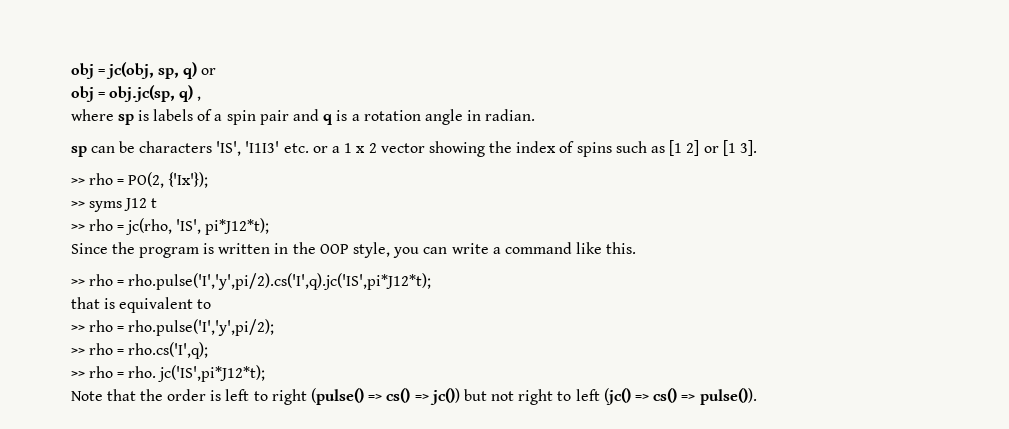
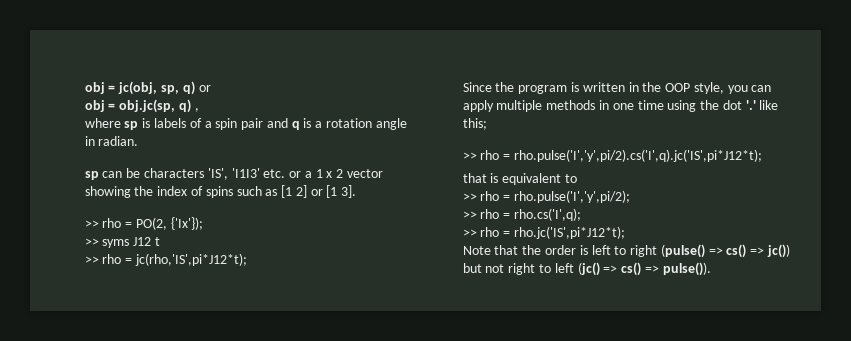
- >> rho = jc(rho, 'IS', pi*J12*t);
+ >> rho = jc(rho,'IS',pi*J12*t);
- Since the program is written in the OOP style, you can write a command like this.
+ Since the program is written in the OOP style, you can apply multiple methods in one time using the dot '.' like this;
- >> rho = rho. jc('IS',pi*J12*t);
+ >> rho = rho.jc('IS',pi*J12*t);

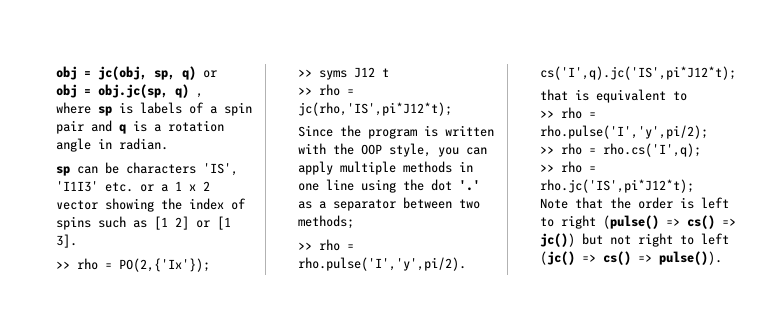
- >> rho = PO(2, {'Ix'});
+ >> rho = PO(2,{'Ix'});
- Since the program is written in the OOP style, you can apply multiple methods in one time using the dot '.' like this;
+ Since the program is written with the OOP style, you can apply multiple methods in one line using the dot '.' as a separator between two methods;

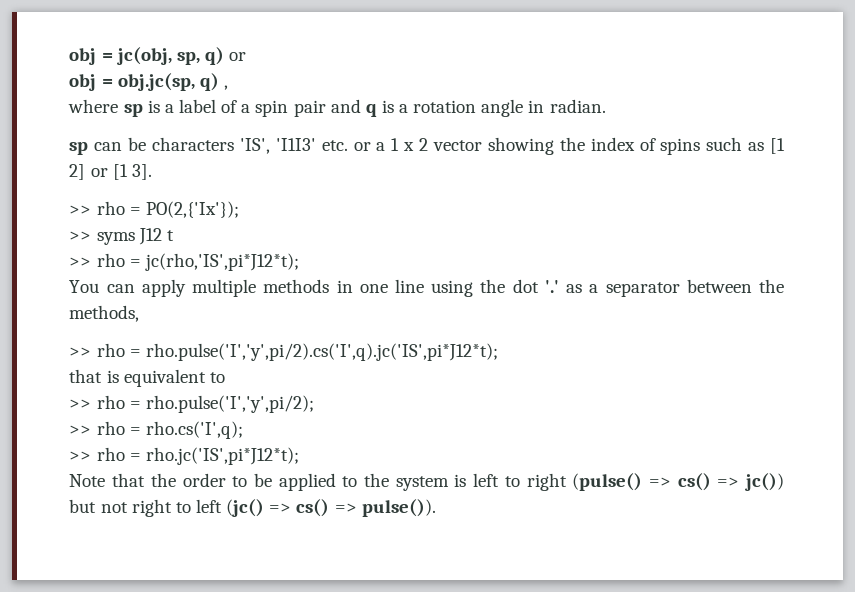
- where sp is labels of a spin pair and q is a rotation angle in radian.
+ where sp is a label of a spin pair and q is a rotation angle in radian.
- Since the program is written with the OOP style, you can apply multiple methods in one line using the dot '.' as a separator between two methods;
+ You can apply multiple methods in one line using the dot '.' as a separator between the methods,
- Note that the order is left to right (pulse() => cs() => jc()) but not right to left (jc() => cs() => pulse()).
+ Note that the order to be applied to the system is left to right (pulse() => cs() => jc()) but not right to left (jc() => cs() => pulse()).

